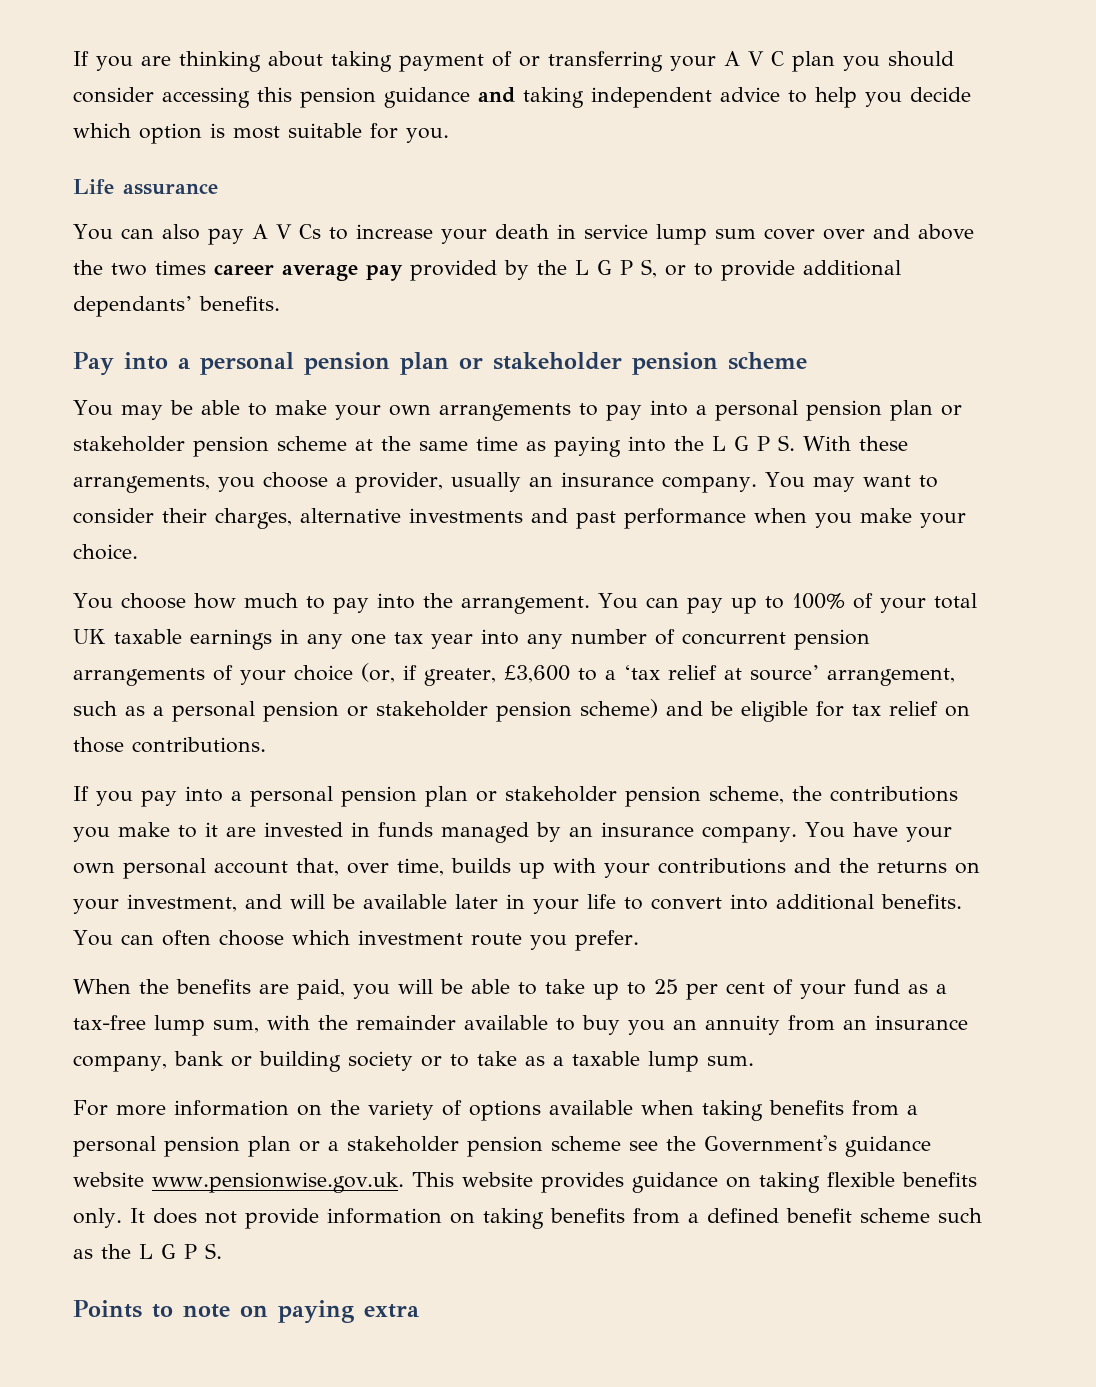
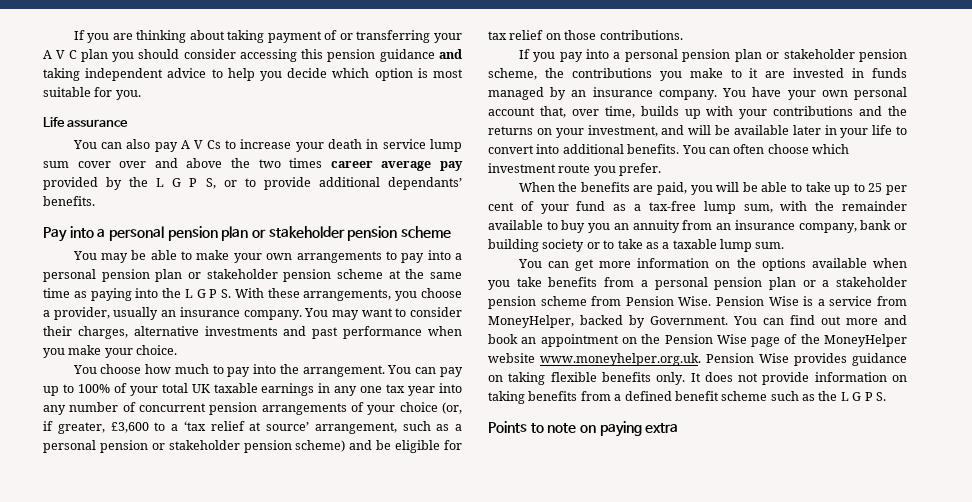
- For more information on the variety of options available when taking benefits from a personal pension plan or a stakeholder pension scheme see the Government's guidance website www.pensionwise.gov.uk. This website provides guidance on taking flexible benefits only.
+ You can get more information on the options available when you take benefits from a personal pension plan or a stakeholder pension scheme from Pension Wise. Pension Wise is a service from MoneyHelper, backed by Government. You can find out more and book an appointment on the Pension Wise page of the MoneyHelper website www.moneyhelper.org.uk. Pension Wise provides guidance on taking flexible benefits only.

